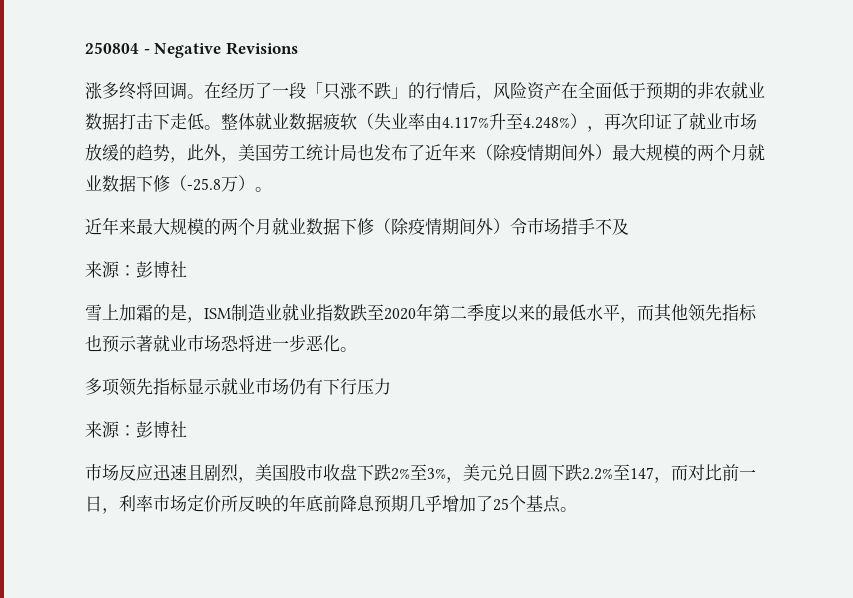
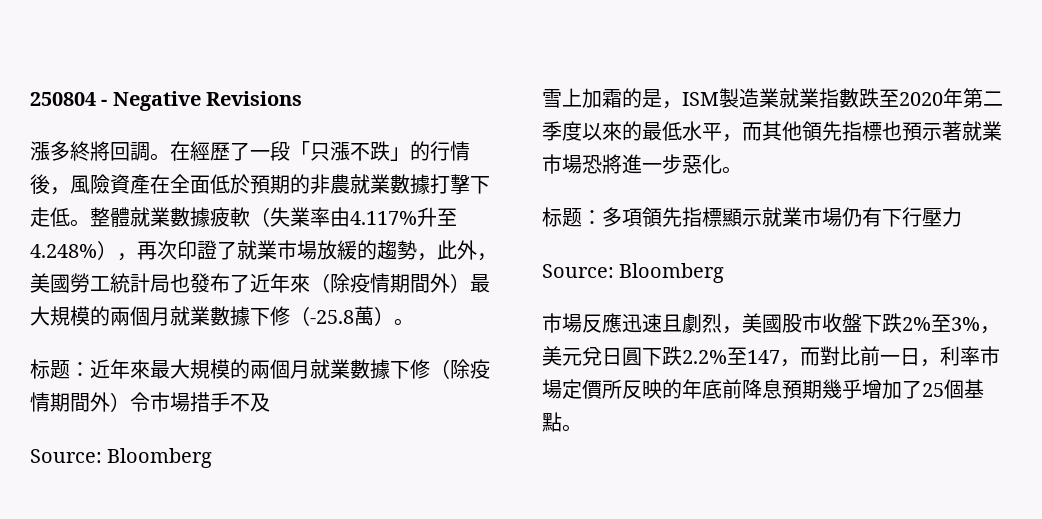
- 涨多终将回调。在经历了一段「只涨不跌」的行情后，风险资产在全面低于预期的非农就业数据打击下走低。整体就业数据疲软（失业率由4.117%升至4.248%），再次印证了就业市场放缓的趋势，此外，美国劳工统计局也发布了近年来（除疫情期间外）最大规模的两个月就业数据下修（-25.8万）。
+ 漲多終將回調。在經歷了一段「只漲不跌」的行情後，風險資產在全面低於預期的非農就業數據打擊下走低。整體就業數據疲軟（失業率由4.117%升至4.248%），再次印證了就業市場放緩的趨勢，此外，美國勞工統計局也發布了近年來（除疫情期間外）最大規模的兩個月就業數據下修（-25.8萬）。
- 近年来最大规模的两个月就业数据下修（除疫情期间外）令市场措手不及
- 来源：彭博社
+ 标题：近年來最大規模的兩個月就業數據下修（除疫情期間外）令市場措手不及
+ Source: Bloomberg
- 雪上加霜的是，ISM制造业就业指数跌至2020年第二季度以来的最低水平，而其他领先指标也预示著就业市场恐将进一步恶化。
- 多项领先指标显示就业市场仍有下行压力
- 来源：彭博社
- 市场反应迅速且剧烈，美国股市收盘下跌2%至3%，美元兑日圆下跌2.2%至147，而对比前一日，利率市场定价所反映的年底前降息预期几乎增加了25个基点。
+ 雪上加霜的是，ISM製造業就業指數跌至2020年第二季度以來的最低水平，而其他領先指標也預示著就業市場恐將進一步惡化。
+ 标题：多項領先指標顯示就業市場仍有下行壓力
+ Source: Bloomberg
+ 市場反應迅速且劇烈，美國股市收盤下跌2%至3%，美元兌日圓下跌2.2%至147，而對比前一日，利率市場定價所反映的年底前降息預期幾乎增加了25個基點。

